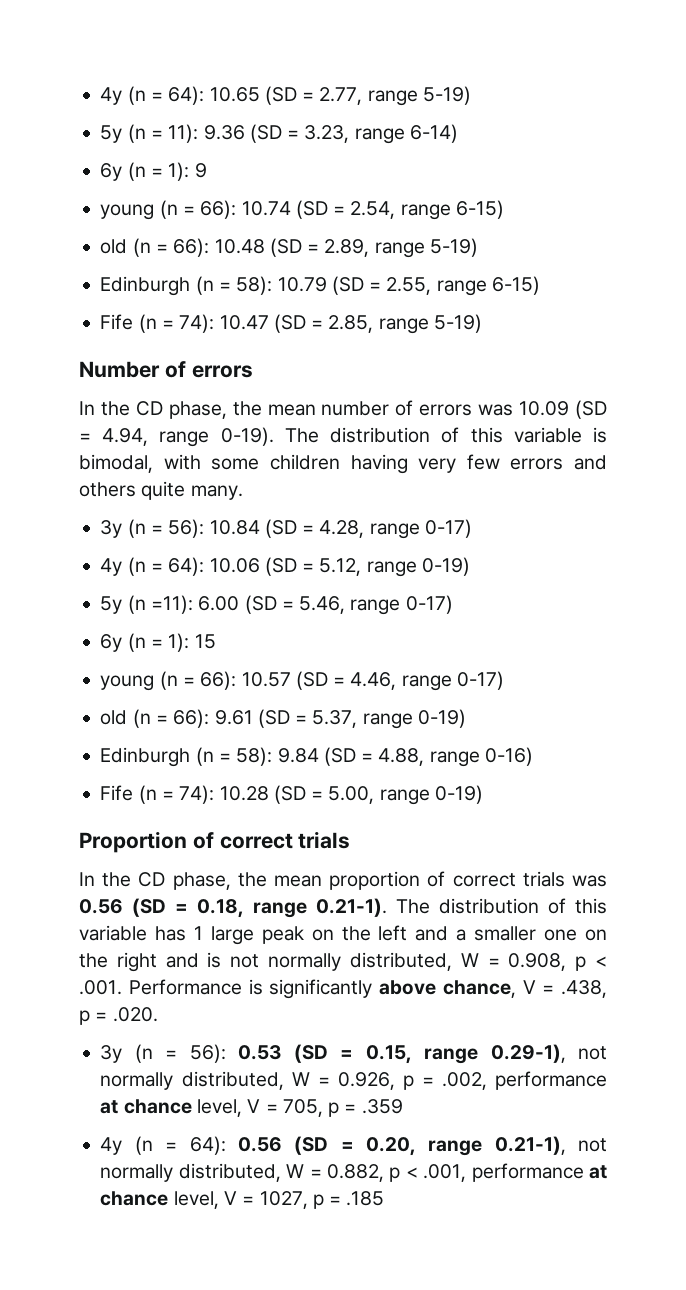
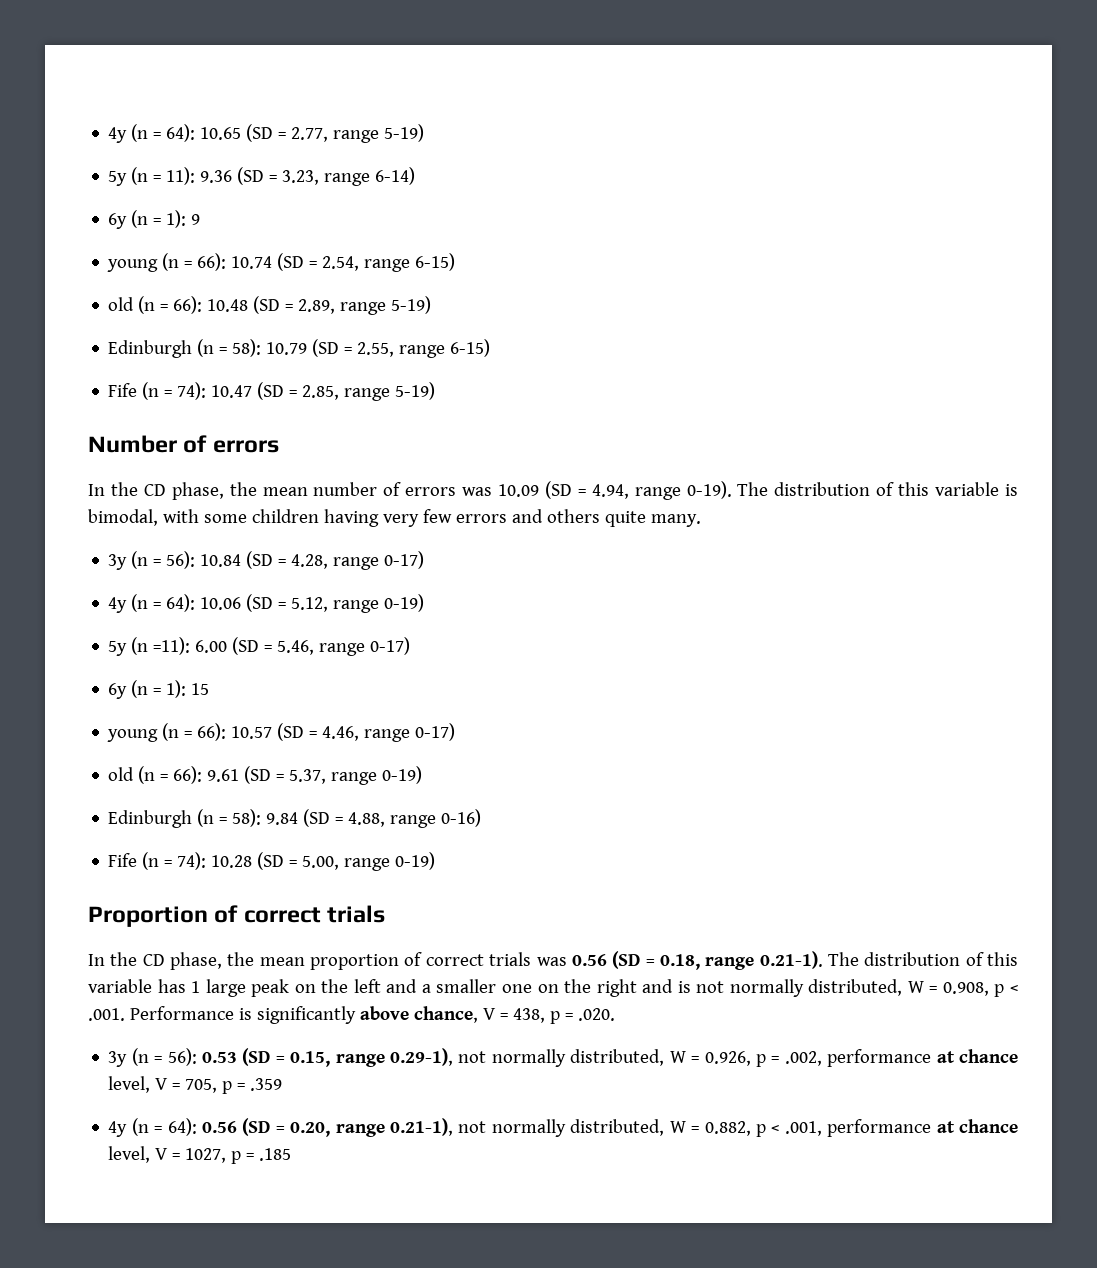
- In the CD phase, the mean proportion of correct trials was 0.56 (SD = 0.18, range 0.21-1). The distribution of this variable has 1 large peak on the left and a smaller one on the right and is not normally distributed, W = 0.908, p < .001. Performance is significantly above chance, V = .438, p = .020.
+ In the CD phase, the mean proportion of correct trials was 0.56 (SD = 0.18, range 0.21-1). The distribution of this variable has 1 large peak on the left and a smaller one on the right and is not normally distributed, W = 0.908, p < .001. Performance is significantly above chance, V = 438, p = .020.

